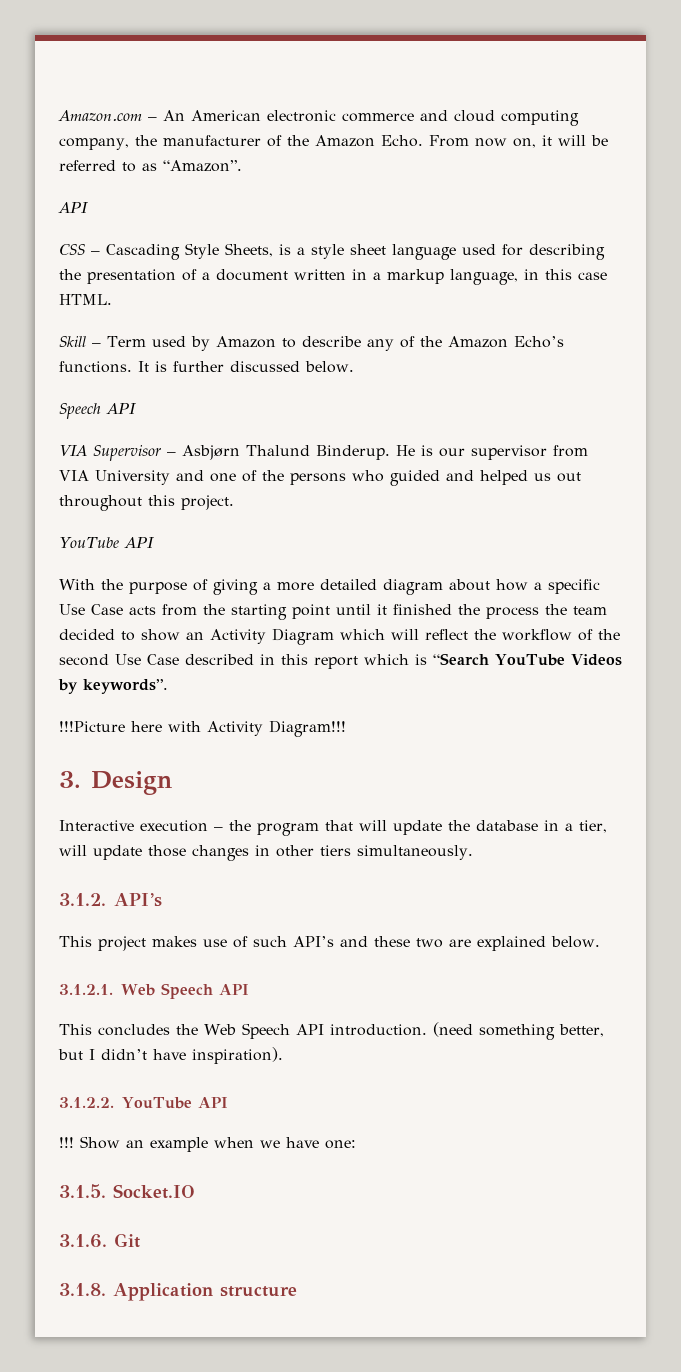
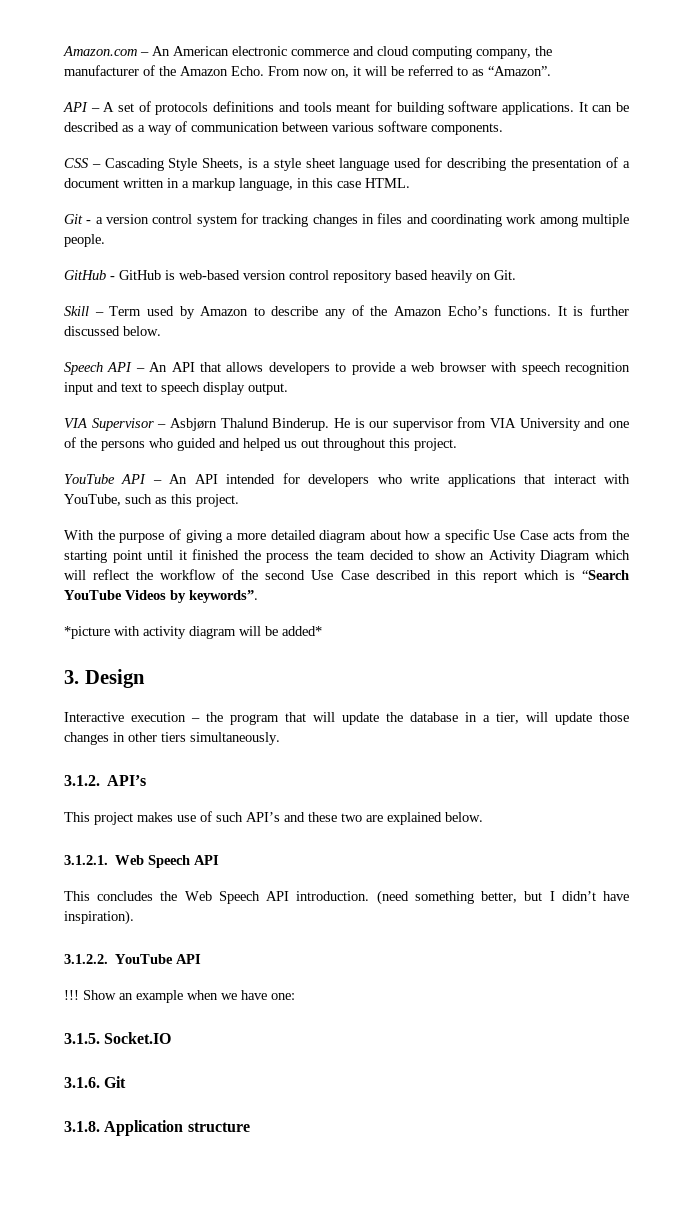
  From now on, it will be referred to as “Amazon”.
- API
+ API – A set of protocols definitions and tools meant for building software applications. It can be described as a way of communication between various software components.
+ Git - a version control system for tracking changes in files and coordinating work among multiple people.
+ GitHub - GitHub is web-based version control repository based heavily on Git.
  It is further discussed below.
- Speech API
+ Speech API – An API that allows developers to provide a web browser with speech recognition input and text to speech display output.
  He is our supervisor from VIA University and one of the persons who guided and helped us out throughout this project.
- YouTube API
+ YouTube API – An API intended for developers who write applications that interact with YouTube, such as this project.
- !!!Picture here with Activity Diagram!!!
+ *picture with activity diagram will be added*

